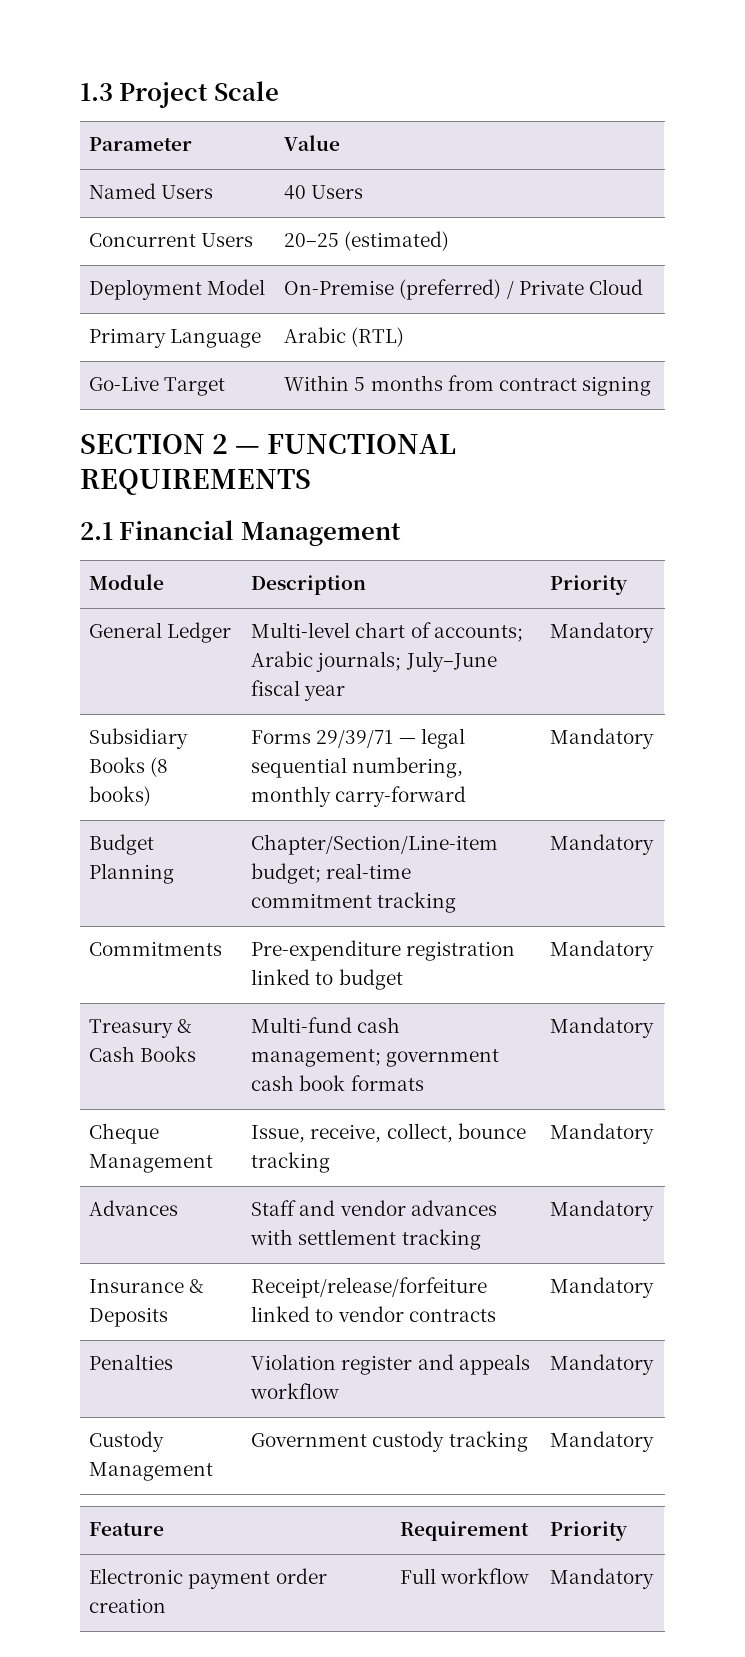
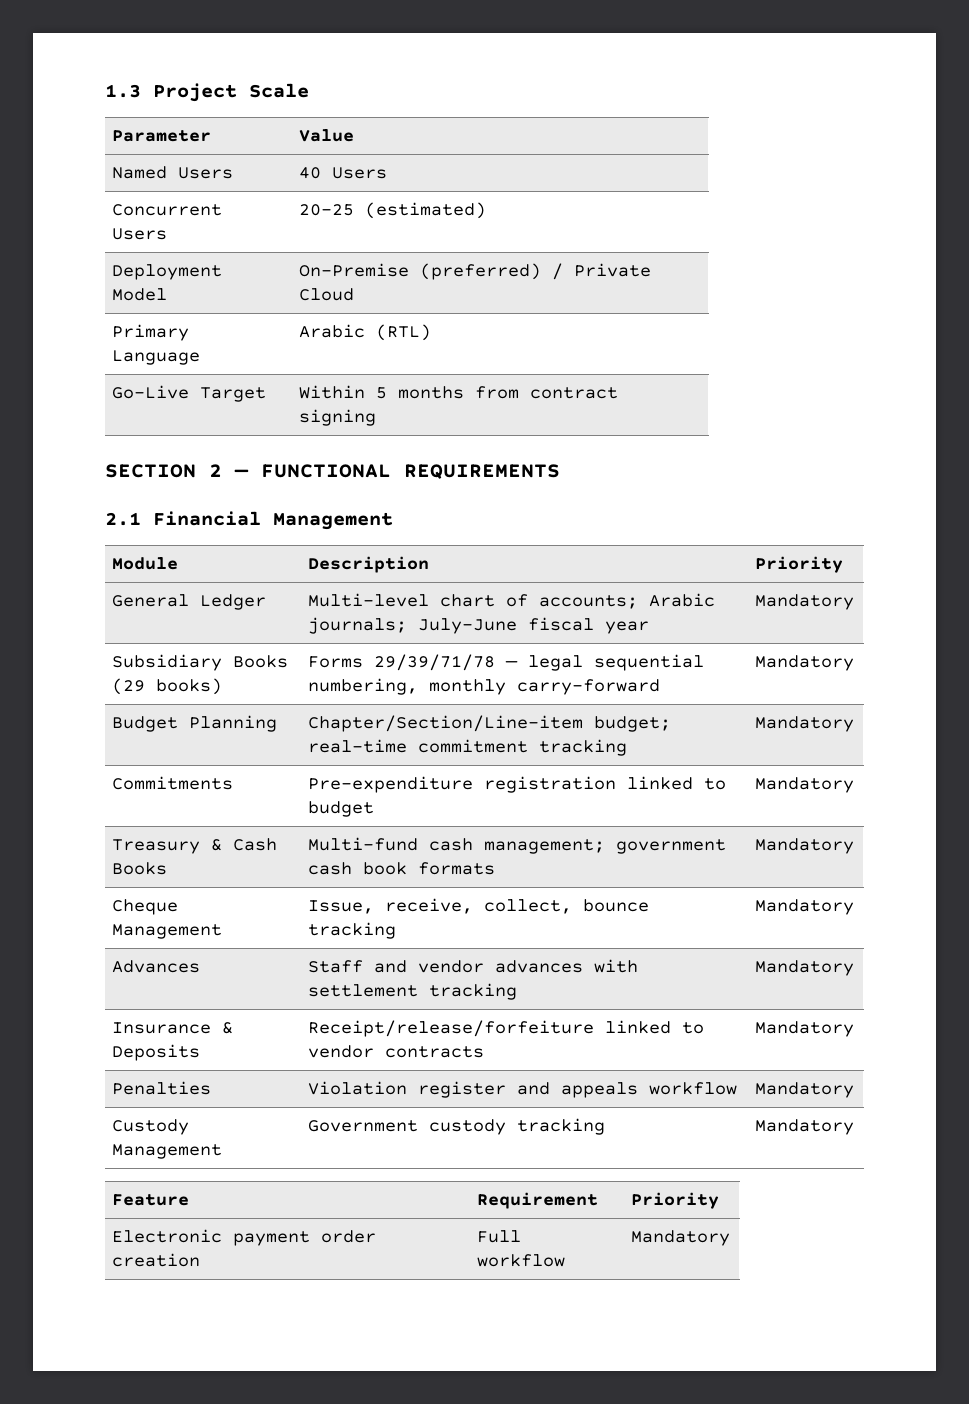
- Subsidiary Books (8 books) | Forms 29/39/71 — legal sequential numbering, monthly carry-forward | Mandatory
+ Subsidiary Books (29 books) | Forms 29/39/71/78 — legal sequential numbering, monthly carry-forward | Mandatory

